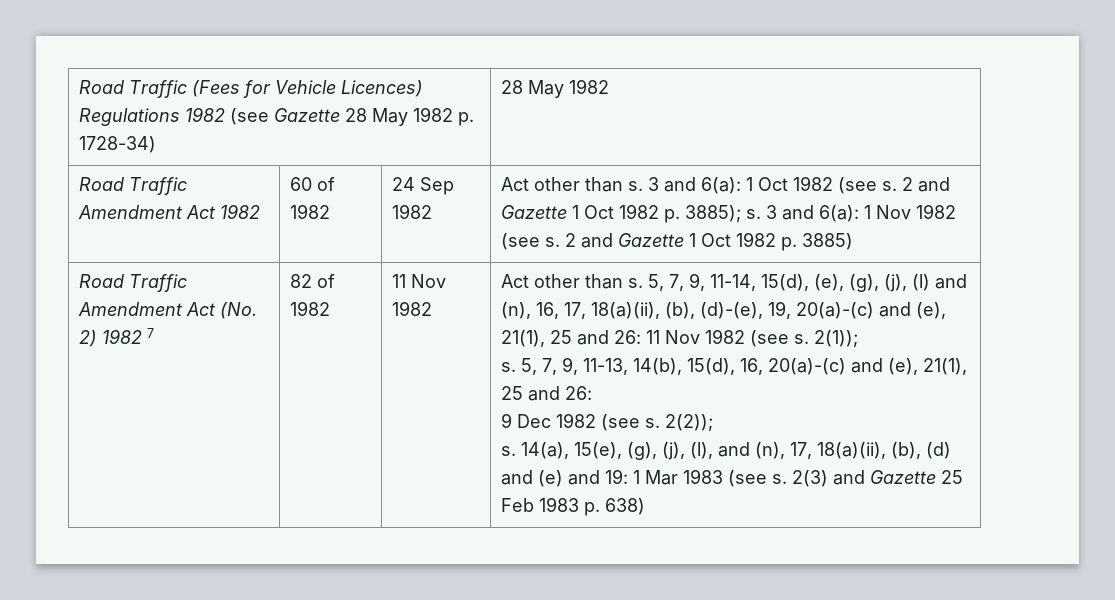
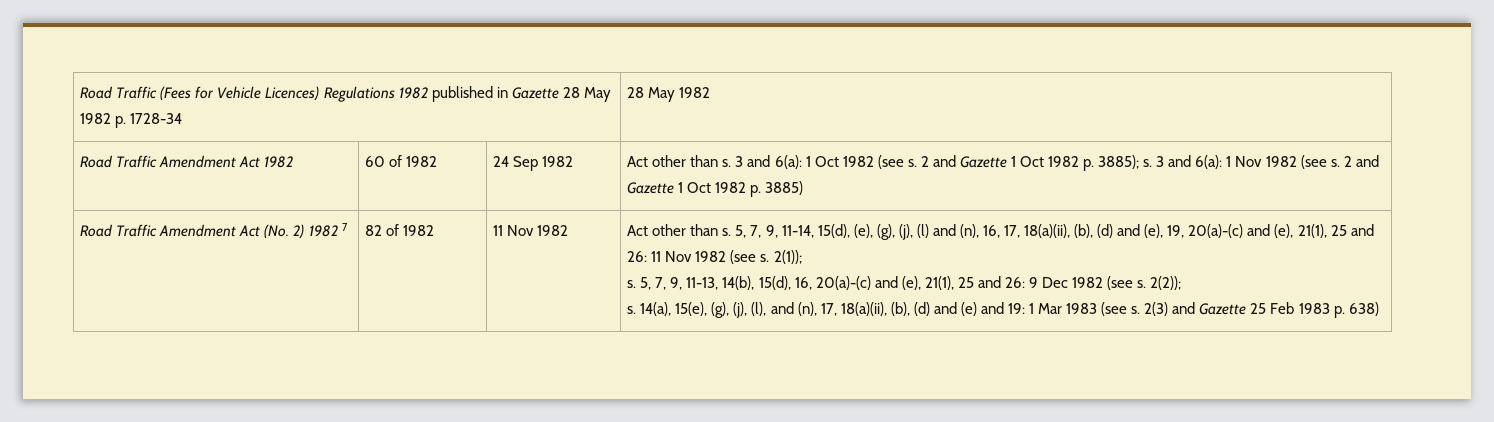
- Road Traffic (Fees for Vehicle Licences) Regulations 1982 (see Gazette 28 May 1982 p. 1728-34) | 28 May 1982
+ Road Traffic (Fees for Vehicle Licences) Regulations 1982 published in Gazette 28 May 1982 p. 1728-34 | 28 May 1982
- 5, 7, 9, 11-14, 15(d), (e), (g), (j), (l) and (n), 16, 17, 18(a)(ii), (b), (d)-(e), 19, 20(a)-(c) and (e), 21(1), 25 and 26: 11 Nov 1982 (see s.
+ 5, 7, 9, 11-14, 15(d), (e), (g), (j), (l) and (n), 16, 17, 18(a)(ii), (b), (d) and (e), 19, 20(a)-(c) and (e), 21(1), 25 and 26: 11 Nov 1982 (see s.
- 5, 7, 9, 11-13, 14(b), 15(d), 16, 20(a)-(c) and (e), 21(1), 25 and 26:
- 9 Dec 1982 (see s.
+ 5, 7, 9, 11-13, 14(b), 15(d), 16, 20(a)-(c) and (e), 21(1), 25 and 26: 9 Dec 1982 (see s.

